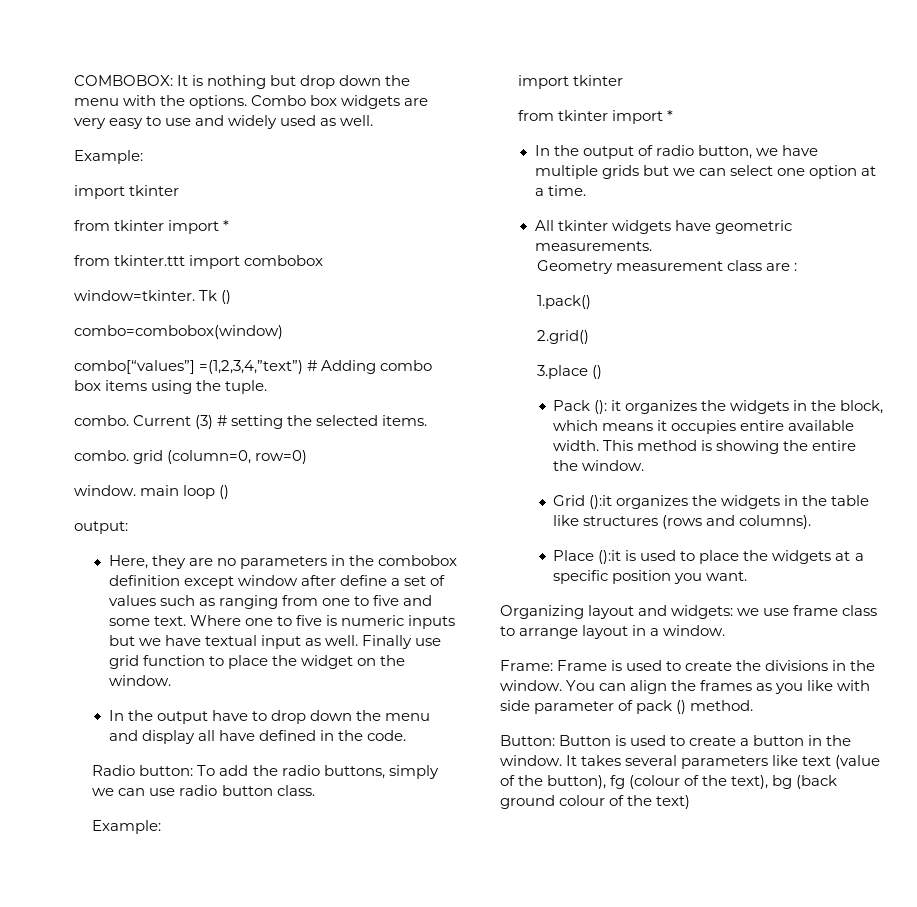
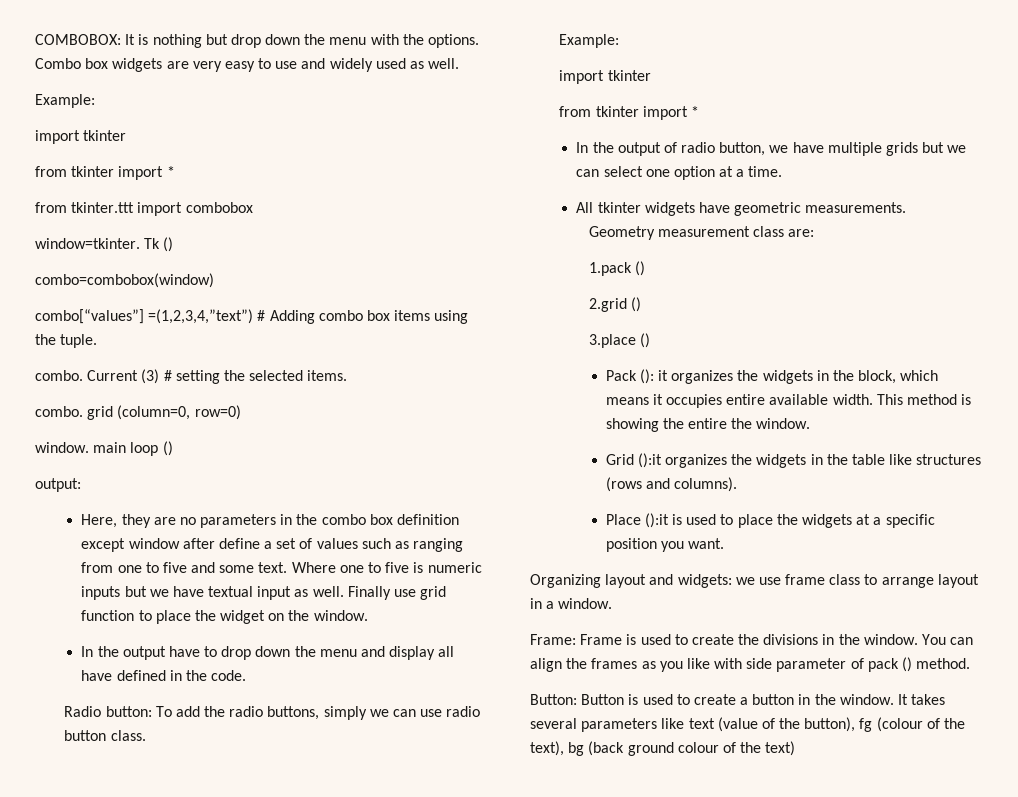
- Here, they are no parameters in the combobox definition except window after define a set of values such as ranging from one to five and some text.
+ Here, they are no parameters in the combo box definition except window after define a set of values such as ranging from one to five and some text.
- Geometry measurement class are :
- 1.pack()
- 2.grid()
+ Geometry measurement class are:
+ 1.pack ()
+ 2.grid ()

